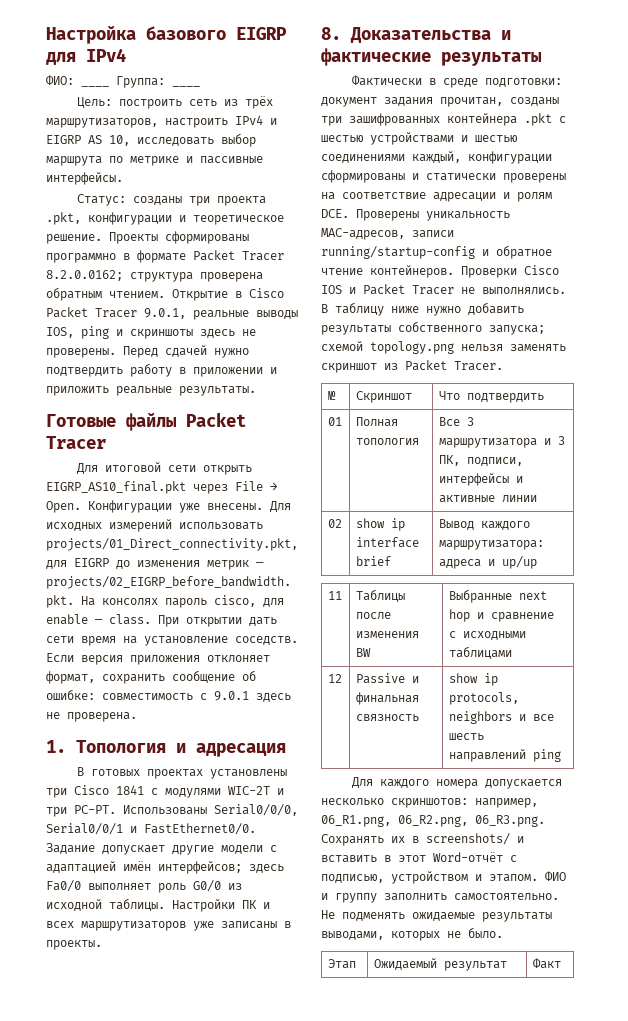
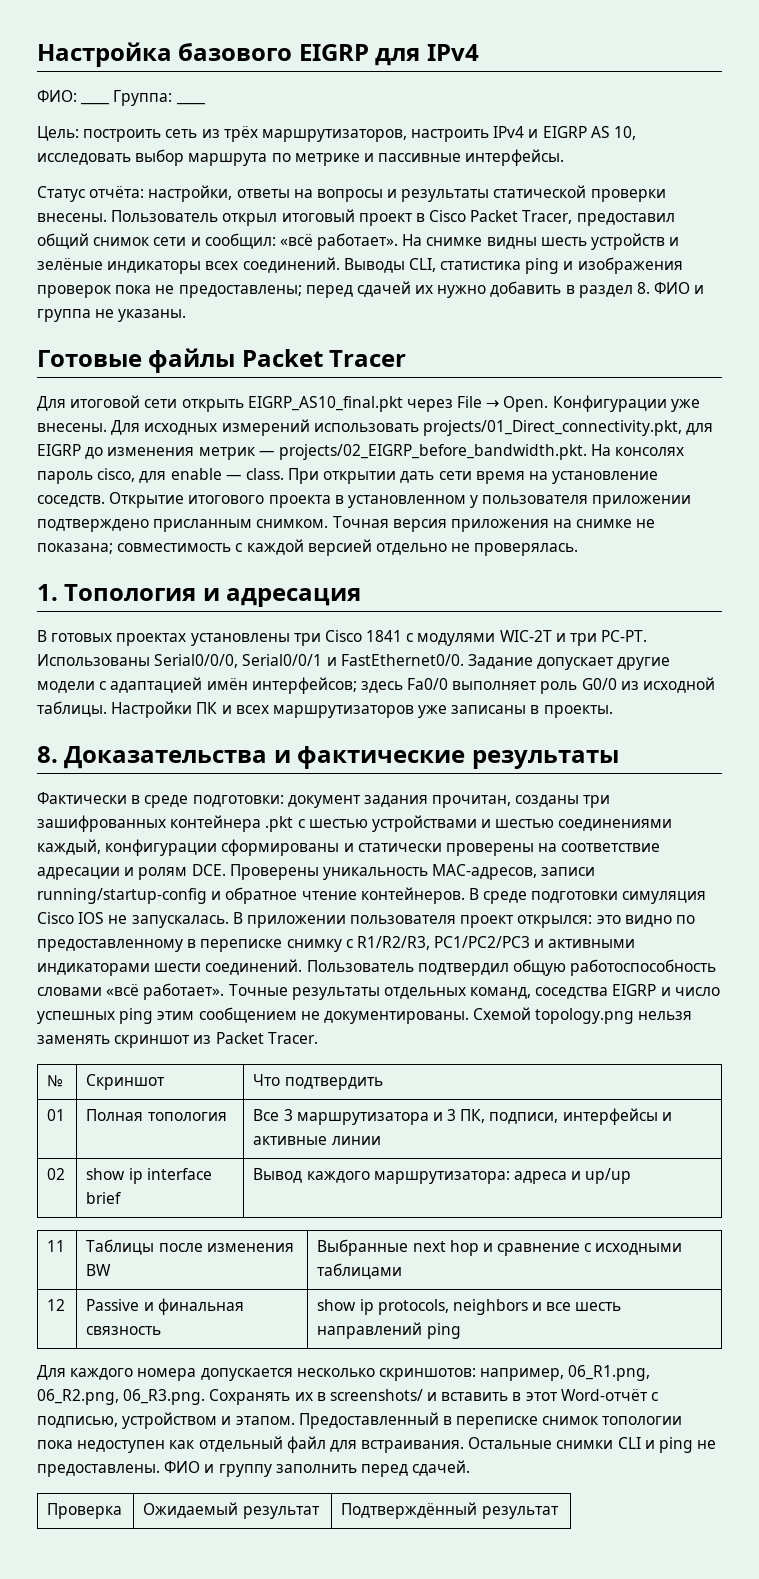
- Статус: созданы три проекта .pkt, конфигурации и теоретическое решение. Проекты сформированы программно в формате Packet Tracer 8.2.0.0162; структура проверена обратным чтением. Открытие в Cisco Packet Tracer 9.0.1, реальные выводы IOS, ping и скриншоты здесь не проверены. Перед сдачей нужно подтвердить работу в приложении и приложить реальные результаты.
+ Статус отчёта: настройки, ответы на вопросы и результаты статической проверки внесены. Пользователь открыл итоговый проект в Cisco Packet Tracer, предоставил общий снимок сети и сообщил: «всё работает». На снимке видны шесть устройств и зелёные индикаторы всех соединений. Выводы CLI, статистика ping и изображения проверок пока не предоставлены; перед сдачей их нужно добавить в раздел 8. ФИО и группа не указаны.
- Если версия приложения отклоняет формат, сохранить сообщение об ошибке: совместимость с 9.0.1 здесь не проверена.
+ Открытие итогового проекта в установленном у пользователя приложении подтверждено присланным снимком. Точная версия приложения на снимке не показана; совместимость с каждой версией отдельно не проверялась.
- Проверки Cisco IOS и Packet Tracer не выполнялись. В таблицу ниже нужно добавить результаты собственного запуска; схемой topology.png нельзя заменять скриншот из Packet Tracer.
+ В среде подготовки симуляция Cisco IOS не запускалась. В приложении пользователя проект открылся: это видно по предоставленному в переписке снимку с R1/R2/R3, PC1/PC2/PC3 и активными индикаторами шести соединений. Пользователь подтвердил общую работоспособность словами «всё работает». Точные результаты отдельных команд, соседства EIGRP и число успешных ping этим сообщением не документированы. Схемой topology.png нельзя заменять скриншот из Packet Tracer.
- ФИО и группу заполнить самостоятельно. Не подменять ожидаемые результаты выводами, которых не было.
- Этап | Ожидаемый результат | Факт
+ Предоставленный в переписке снимок топологии пока недоступен как отдельный файл для встраивания. Остальные снимки CLI и ping не предоставлены. ФИО и группу заполнить перед сдачей.
+ Проверка | Ожидаемый результат | Подтверждённый результат

